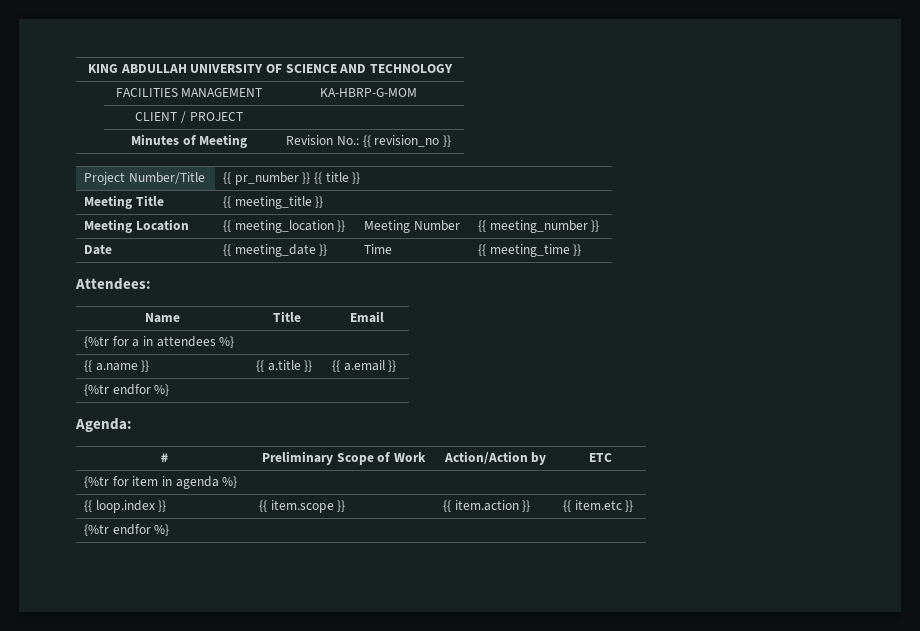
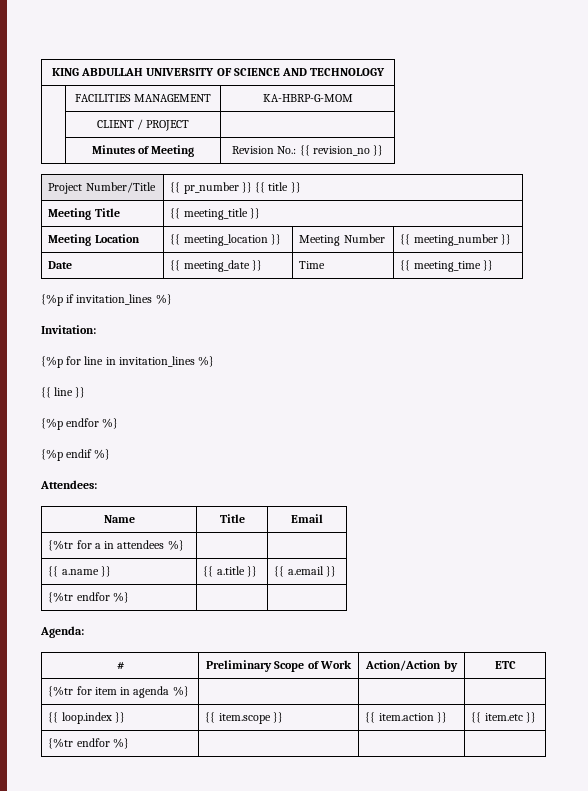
+ {%p if invitation_lines %}
+ Invitation:
+ {%p for line in invitation_lines %}
+ {{ line }}
+ {%p endfor %}
+ {%p endif %}

